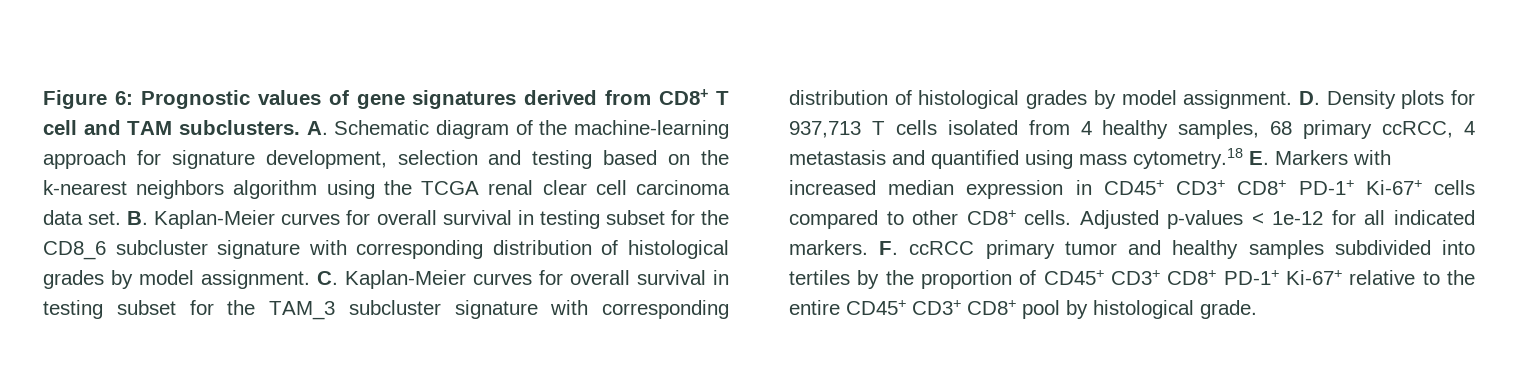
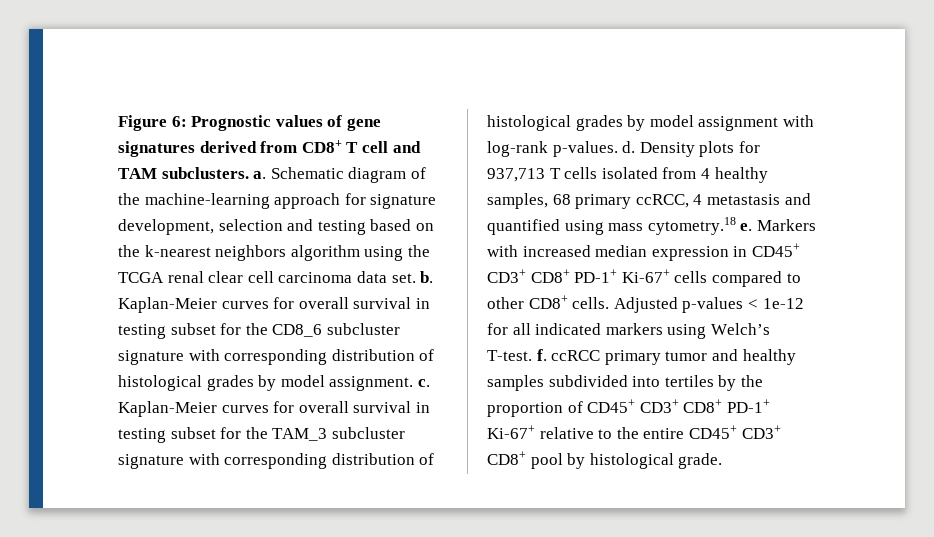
- Prognostic values of gene signatures derived from CD8+ T cell and TAM subclusters. A. Schematic diagram of the machine-learning approach for signature development, selection and testing based on the k-nearest neighbors algorithm using the TCGA renal clear cell carcinoma data set. B. Kaplan-Meier curves for overall survival in testing subset for the CD8_6 subcluster signature with corresponding distribution of histological grades by model assignment. C. Kaplan-Meier curves for overall survival in testing subset for the TAM_3 subcluster signature with corresponding distribution of histological grades by model assignment. D. Density plots for 937,713 T cells isolated from 4 healthy samples, 68 primary ccRCC, 4 metastasis and quantified using mass cytometry.18 E. Markers with increased median expression in CD45+ CD3+ CD8+ PD-1+ Ki-67+ cells compared to other CD8+ cells.
+ Prognostic values of gene signatures derived from CD8+ T cell and TAM subclusters. a. Schematic diagram of the machine-learning approach for signature development, selection and testing based on the k-nearest neighbors algorithm using the TCGA renal clear cell carcinoma data set. b. Kaplan-Meier curves for overall survival in testing subset for the CD8_6 subcluster signature with corresponding distribution of histological grades by model assignment. c. Kaplan-Meier curves for overall survival in testing subset for the TAM_3 subcluster signature with corresponding distribution of histological grades by model assignment with log-rank p-values. d. Density plots for 937,713 T cells isolated from 4 healthy samples, 68 primary ccRCC, 4 metastasis and quantified using mass cytometry.18 e. Markers with increased median expression in CD45+ CD3+ CD8+ PD-1+ Ki-67+ cells compared to other CD8+ cells.
- Adjusted p-values < 1e-12 for all indicated markers. F. ccRCC primary tumor and healthy samples subdivided into tertiles by the proportion of CD45+ CD3+ CD8+ PD-1+ Ki-67+ relative to the entire CD45+ CD3+ CD8+ pool by histological grade.
+ Adjusted p-values < 1e-12 for all indicated markers using Welch’s T-test. f. ccRCC primary tumor and healthy samples subdivided into tertiles by the proportion of CD45+ CD3+ CD8+ PD-1+ Ki-67+ relative to the entire CD45+ CD3+ CD8+ pool by histological grade.

